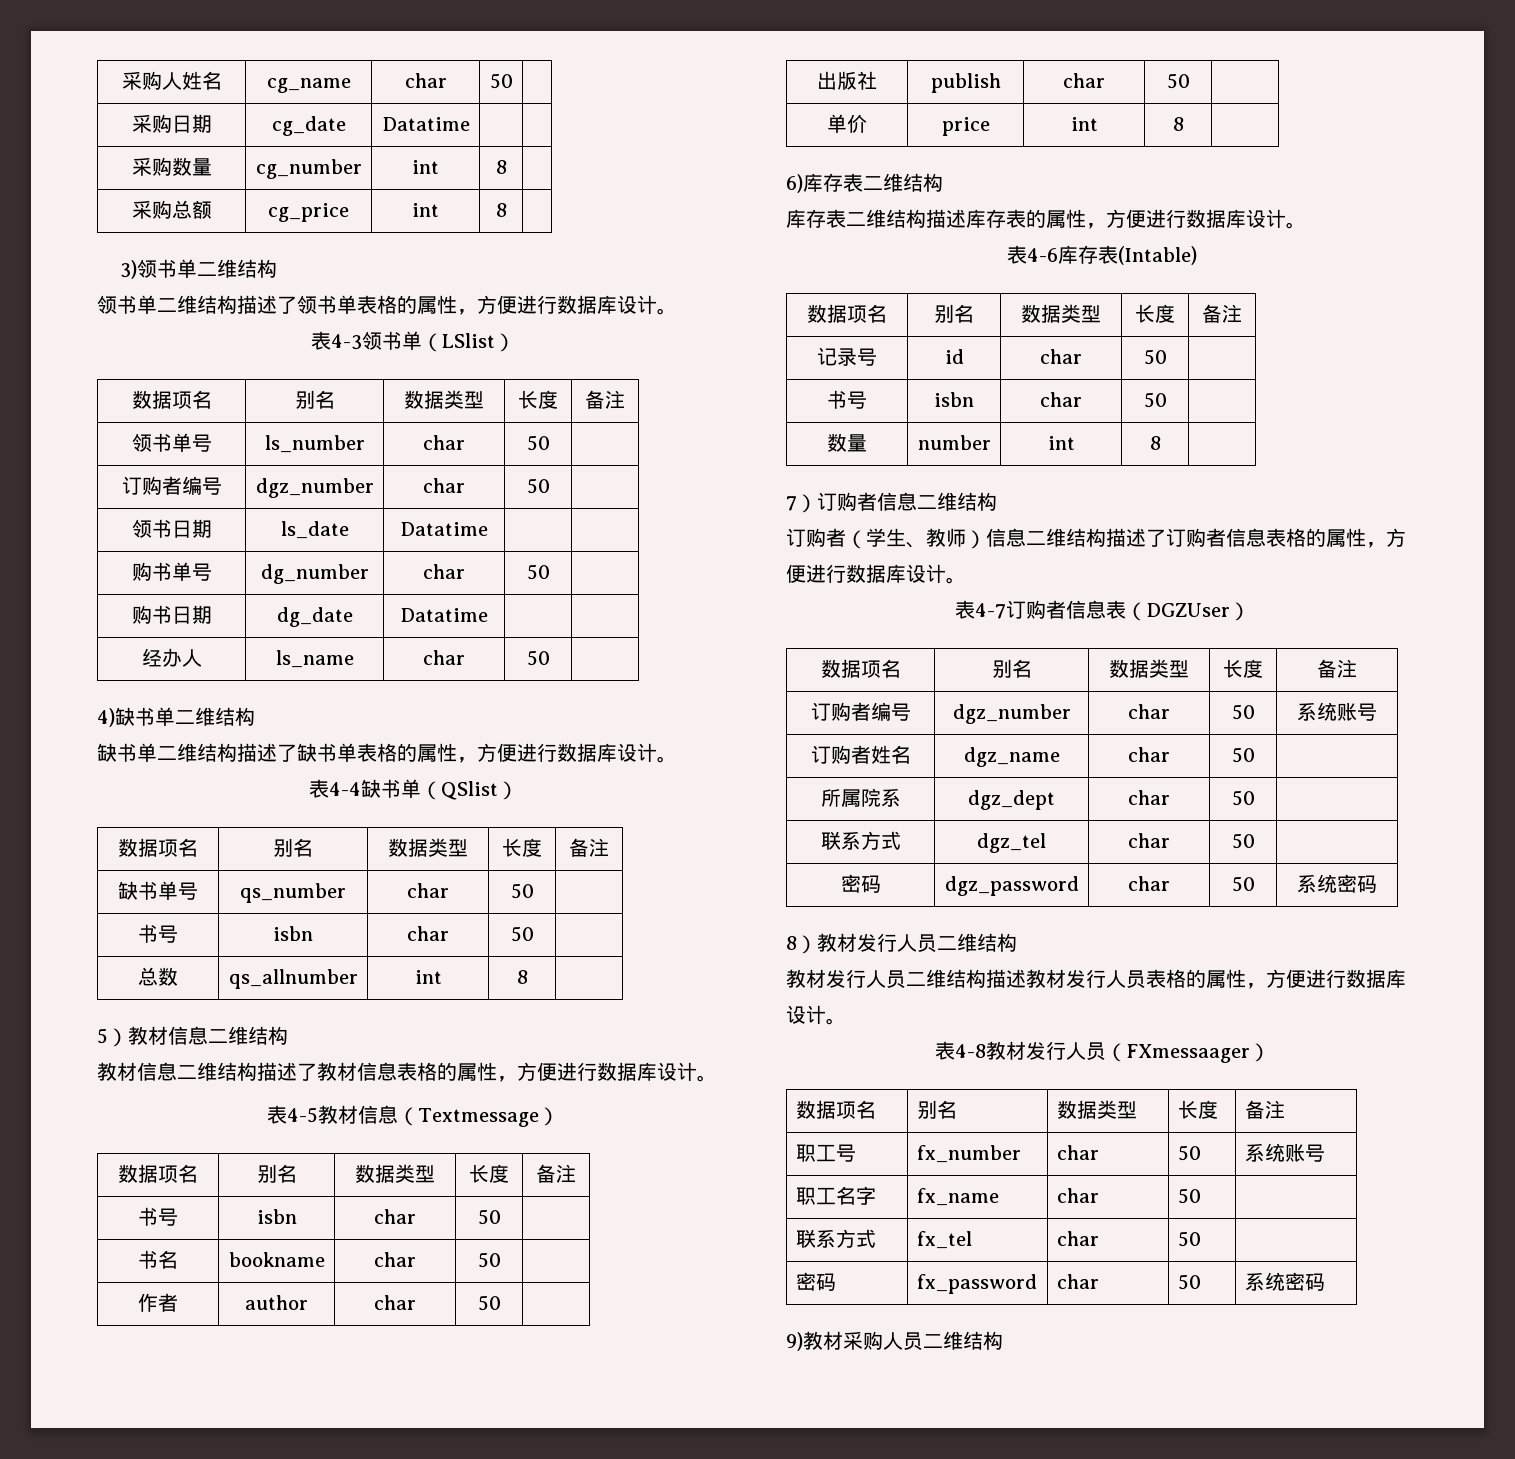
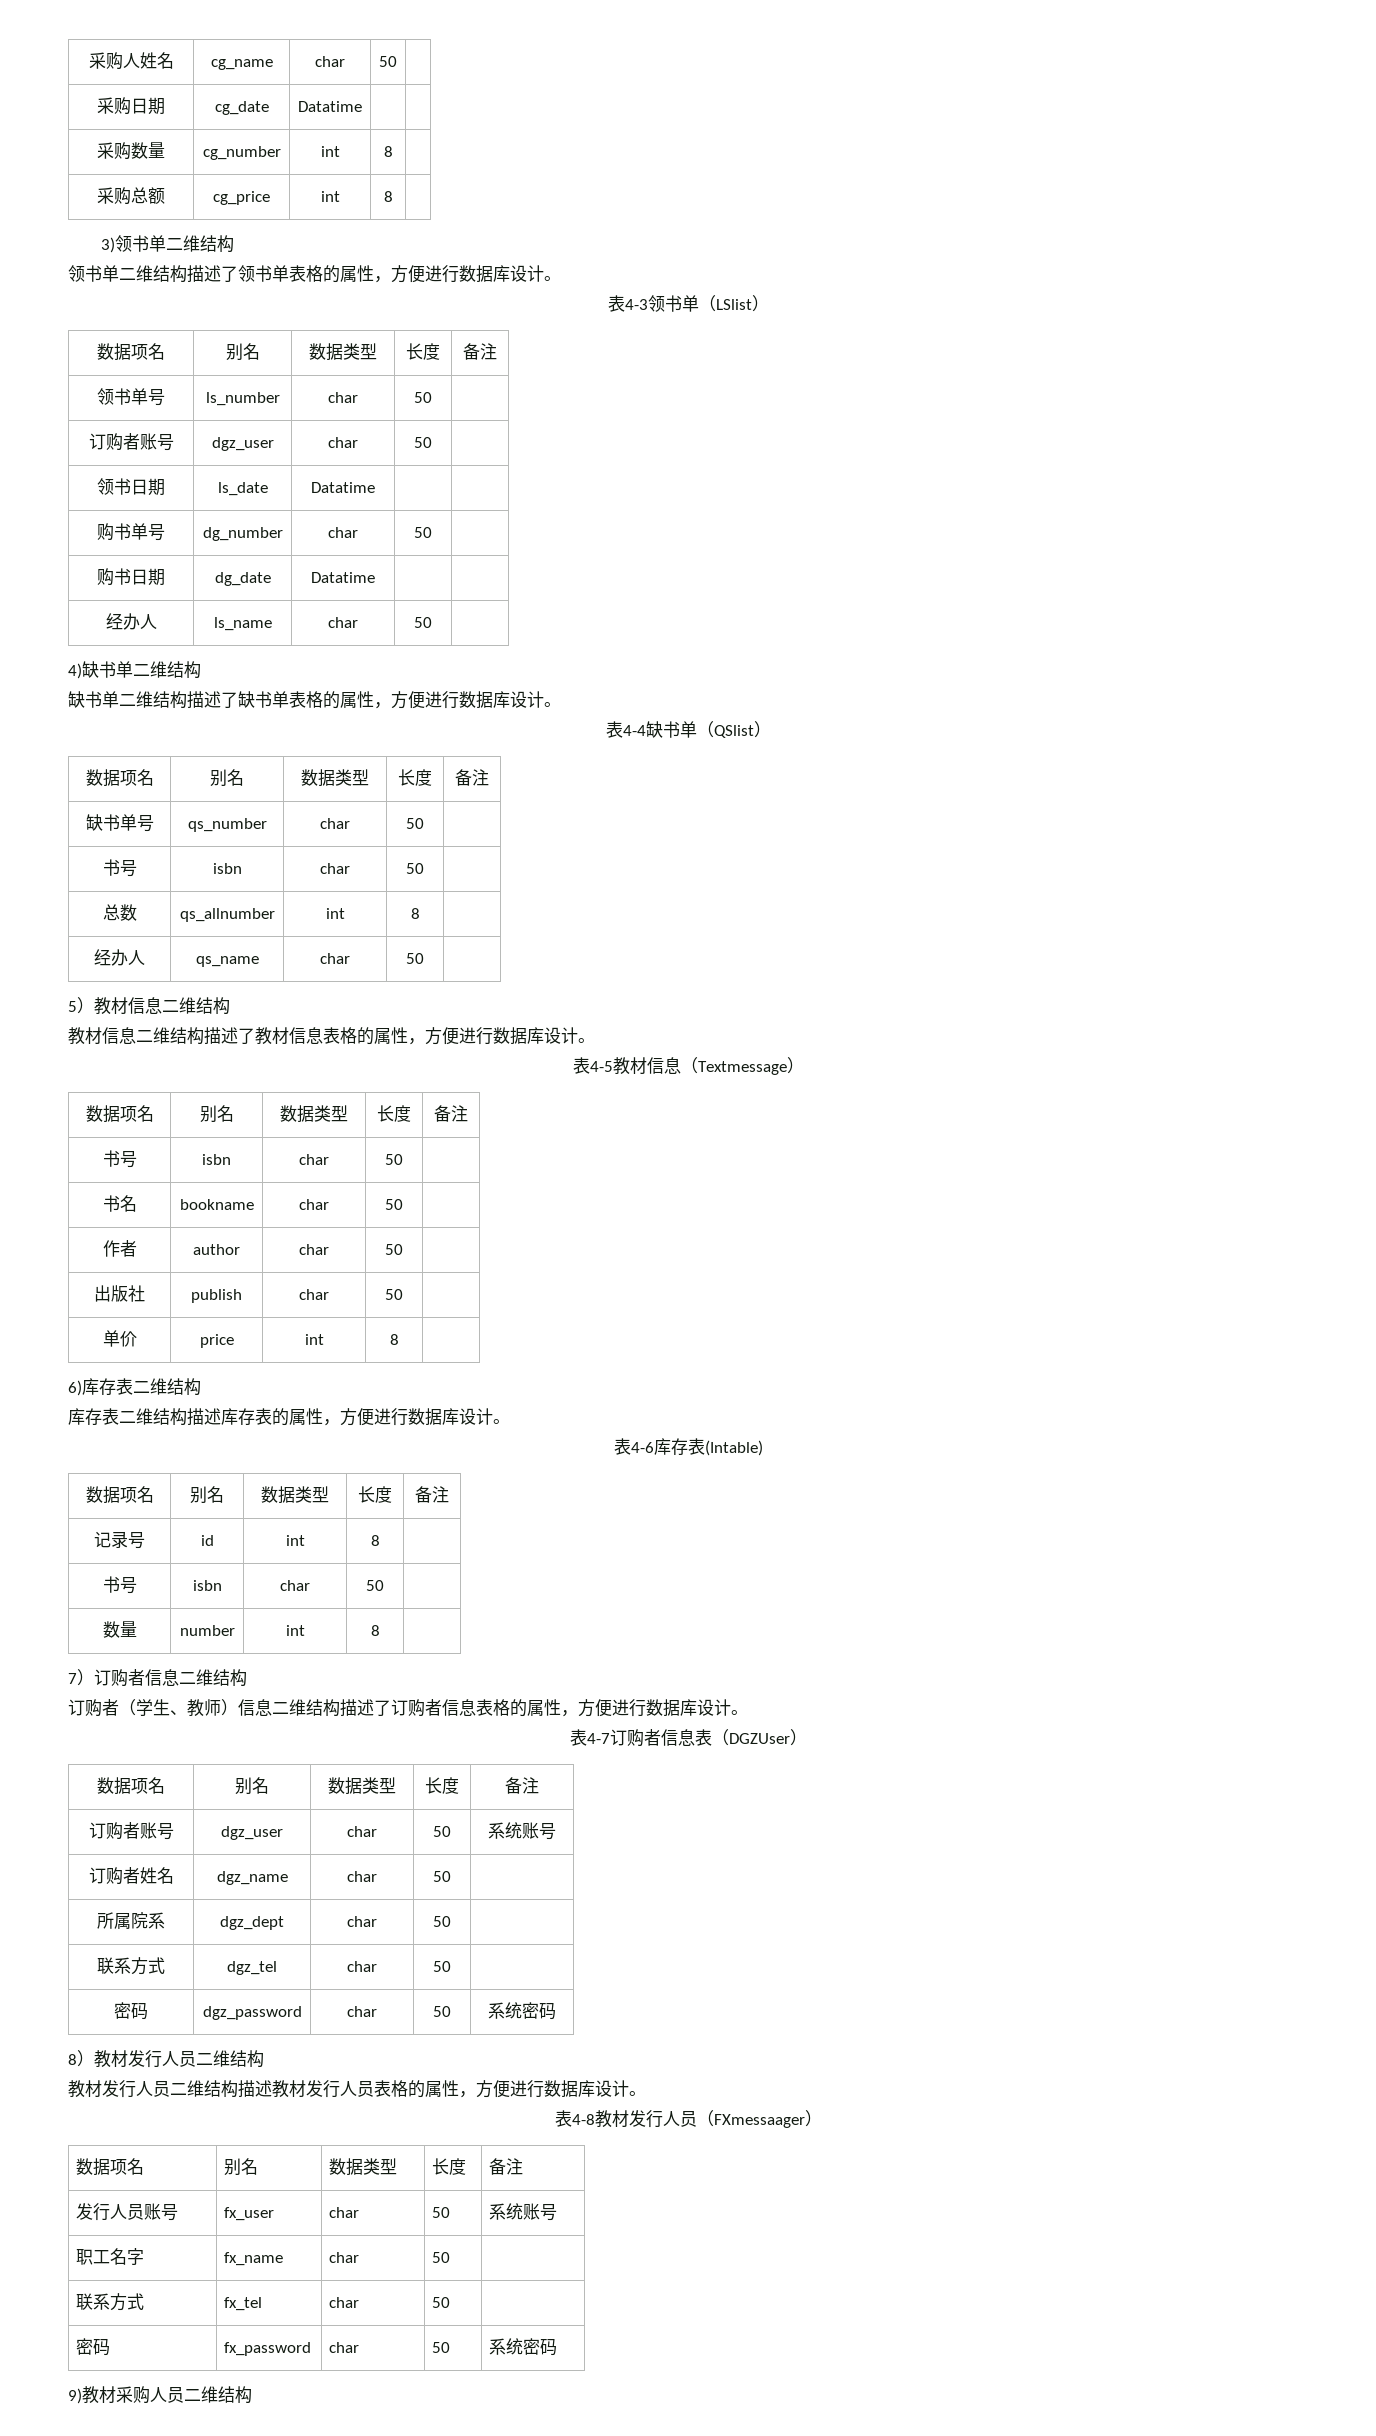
  领书单号 | ls_number | char | 50 |
- 订购者编号 | dgz_number | char | 50 |
+ 订购者账号 | dgz_user | char | 50 |
+ 经办人 | qs_name | char | 50 |
- 记录号 | id | char | 50 |
+ 记录号 | id | int | 8 |
- 订购者编号 | dgz_number | char | 50 | 系统账号
+ 订购者账号 | dgz_user | char | 50 | 系统账号
- 职工号 | fx_number | char | 50 | 系统账号
+ 发行人员账号 | fx_user | char | 50 | 系统账号

